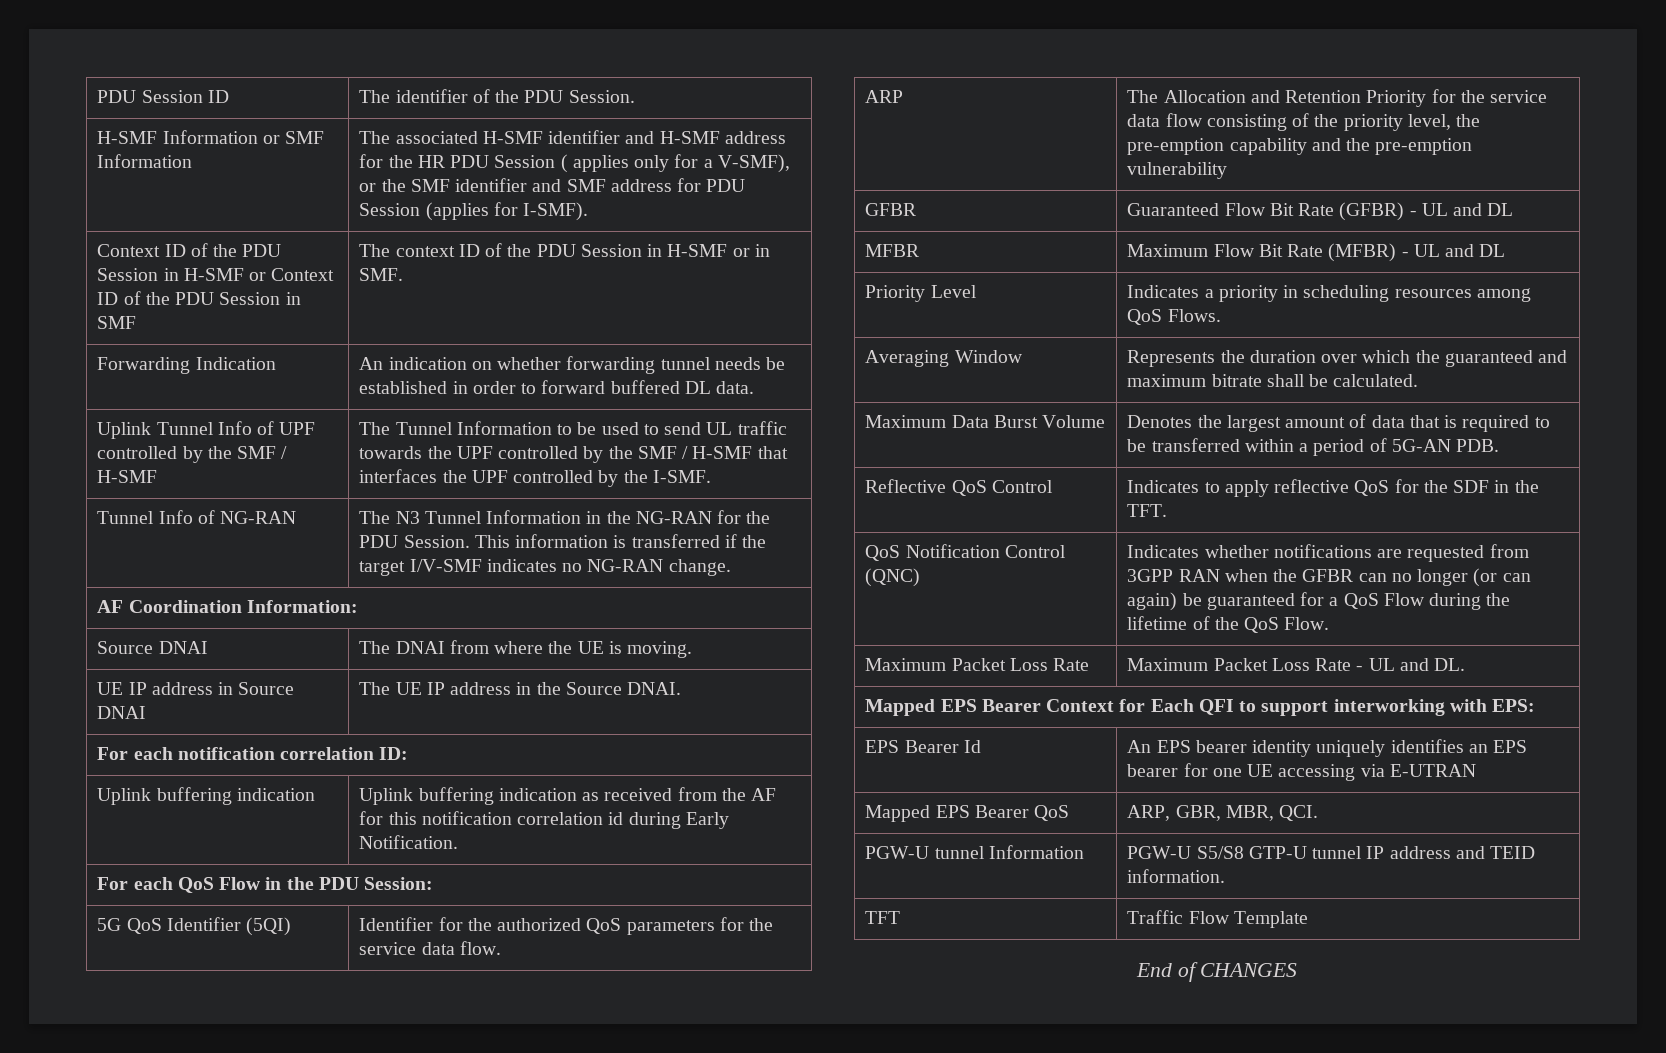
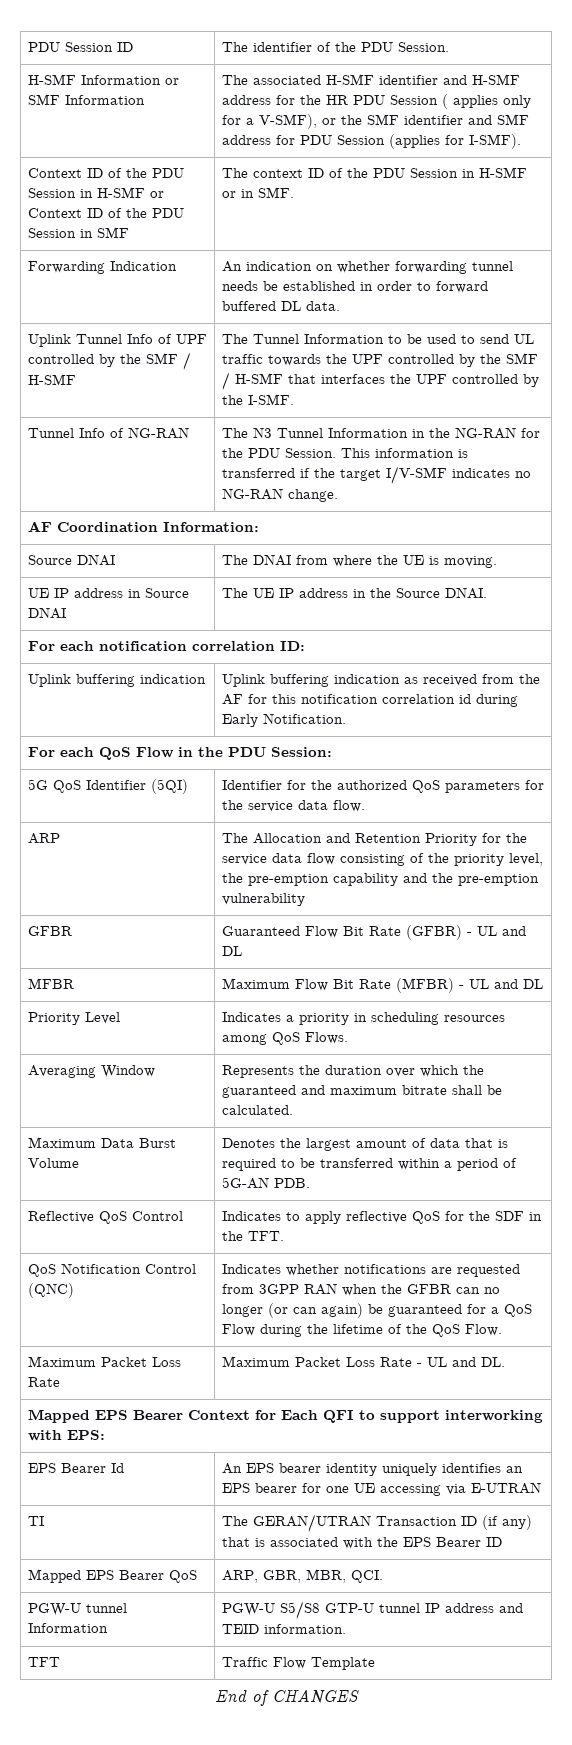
+ TI | The GERAN/UTRAN Transaction ID (if any) that is associated with the EPS Bearer ID

